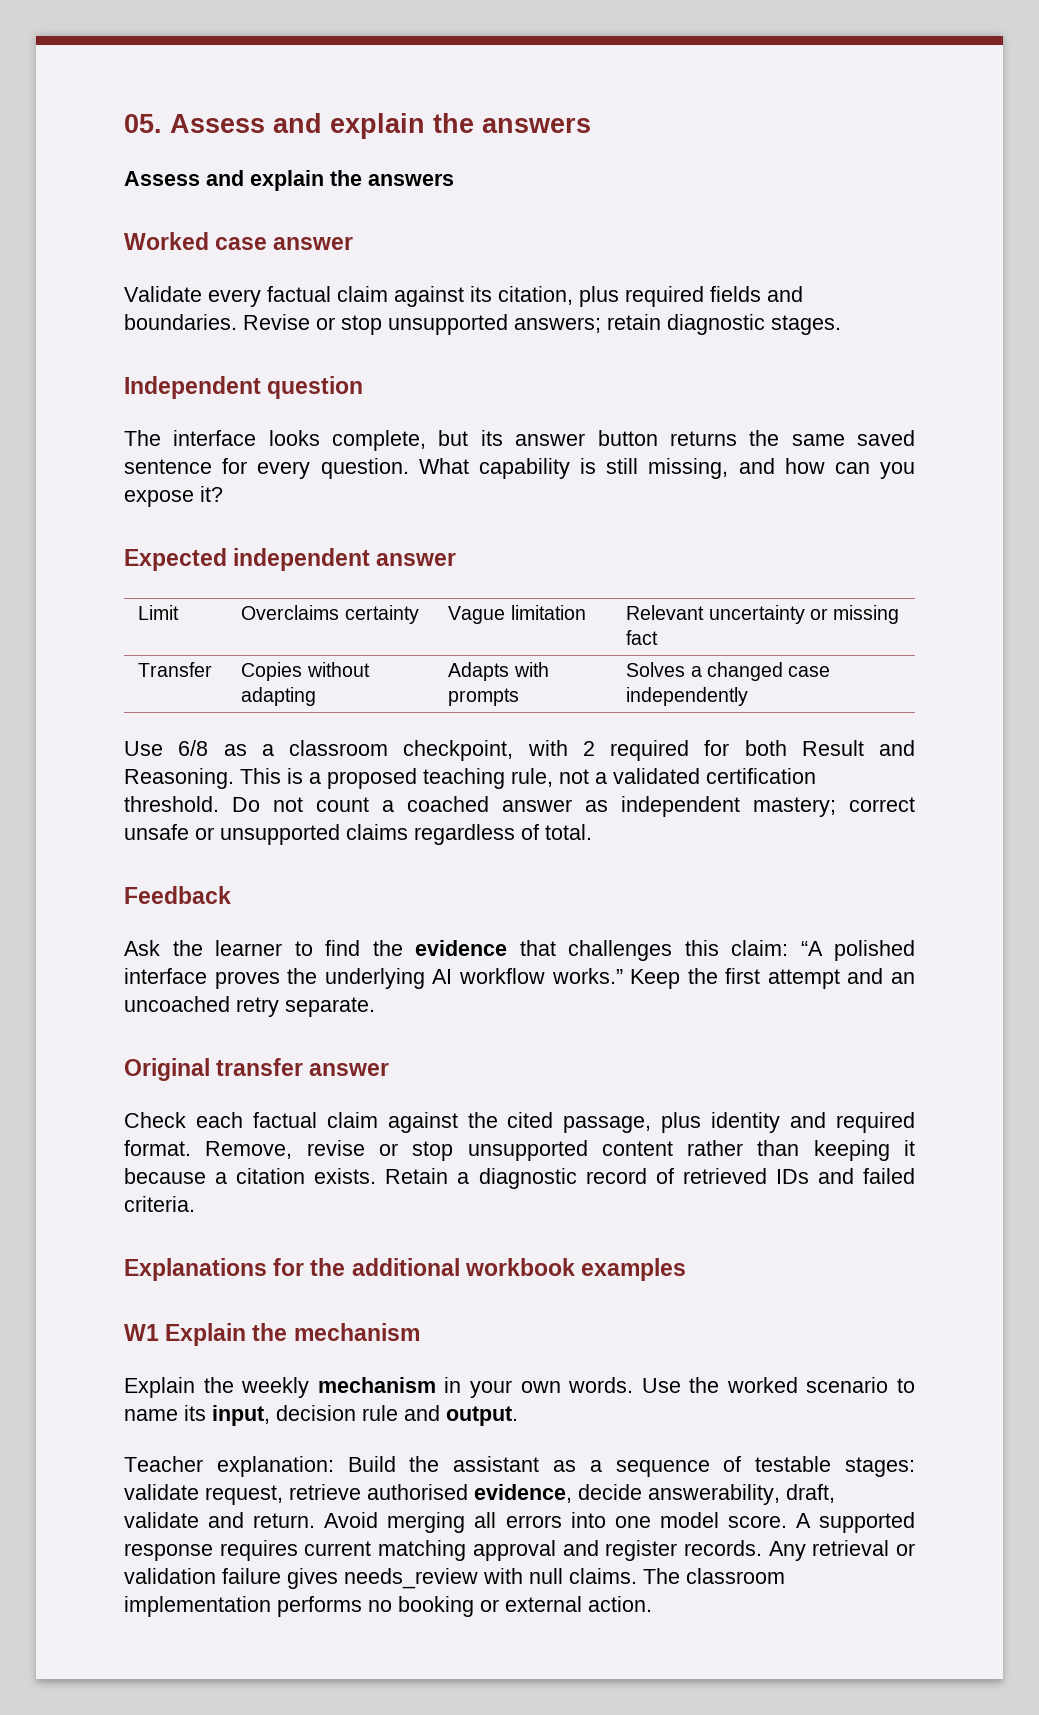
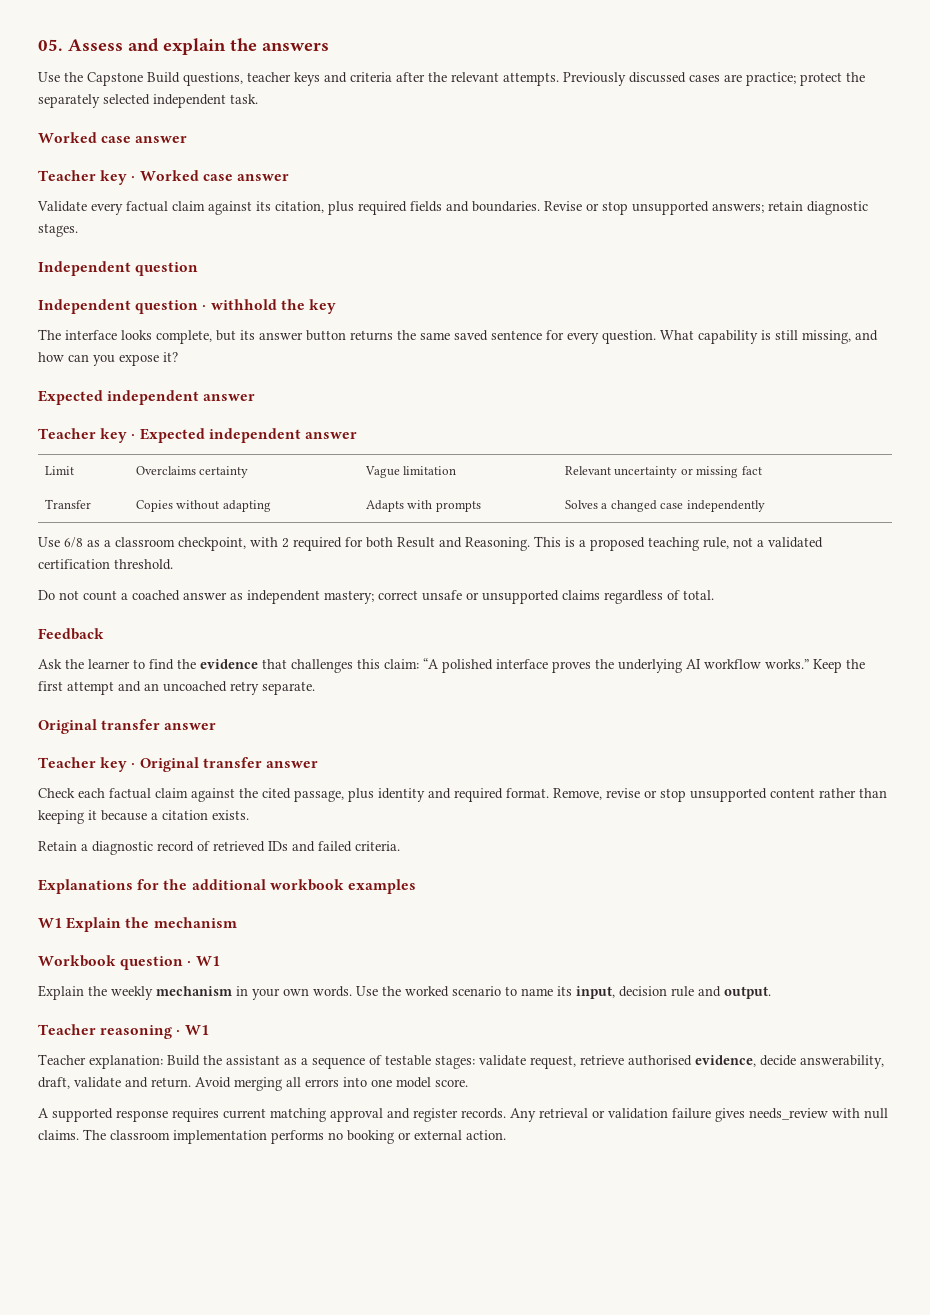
  05. Assess and explain the answers
- Assess and explain the answers
+ Use the Capstone Build questions, teacher keys and criteria after the relevant attempts. Previously discussed cases are practice; protect the separately selected independent task.
  Worked case answer
+ Teacher key · Worked case answer
+ Independent question · withhold the key
+ Teacher key · Expected independent answer
- This is a proposed teaching rule, not a validated certification threshold. Do not count a coached answer as independent mastery; correct unsafe or unsupported claims regardless of total.
+ This is a proposed teaching rule, not a validated certification threshold.
+ Do not count a coached answer as independent mastery; correct unsafe or unsupported claims regardless of total.
+ Teacher key · Original transfer answer
- Remove, revise or stop unsupported content rather than keeping it because a citation exists. Retain a diagnostic record of retrieved IDs and failed criteria.
+ Remove, revise or stop unsupported content rather than keeping it because a citation exists.
+ Retain a diagnostic record of retrieved IDs and failed criteria.
+ Workbook question · W1
+ Teacher reasoning · W1
- Avoid merging all errors into one model score. A supported response requires current matching approval and register records.
+ Avoid merging all errors into one model score.
+ A supported response requires current matching approval and register records.

